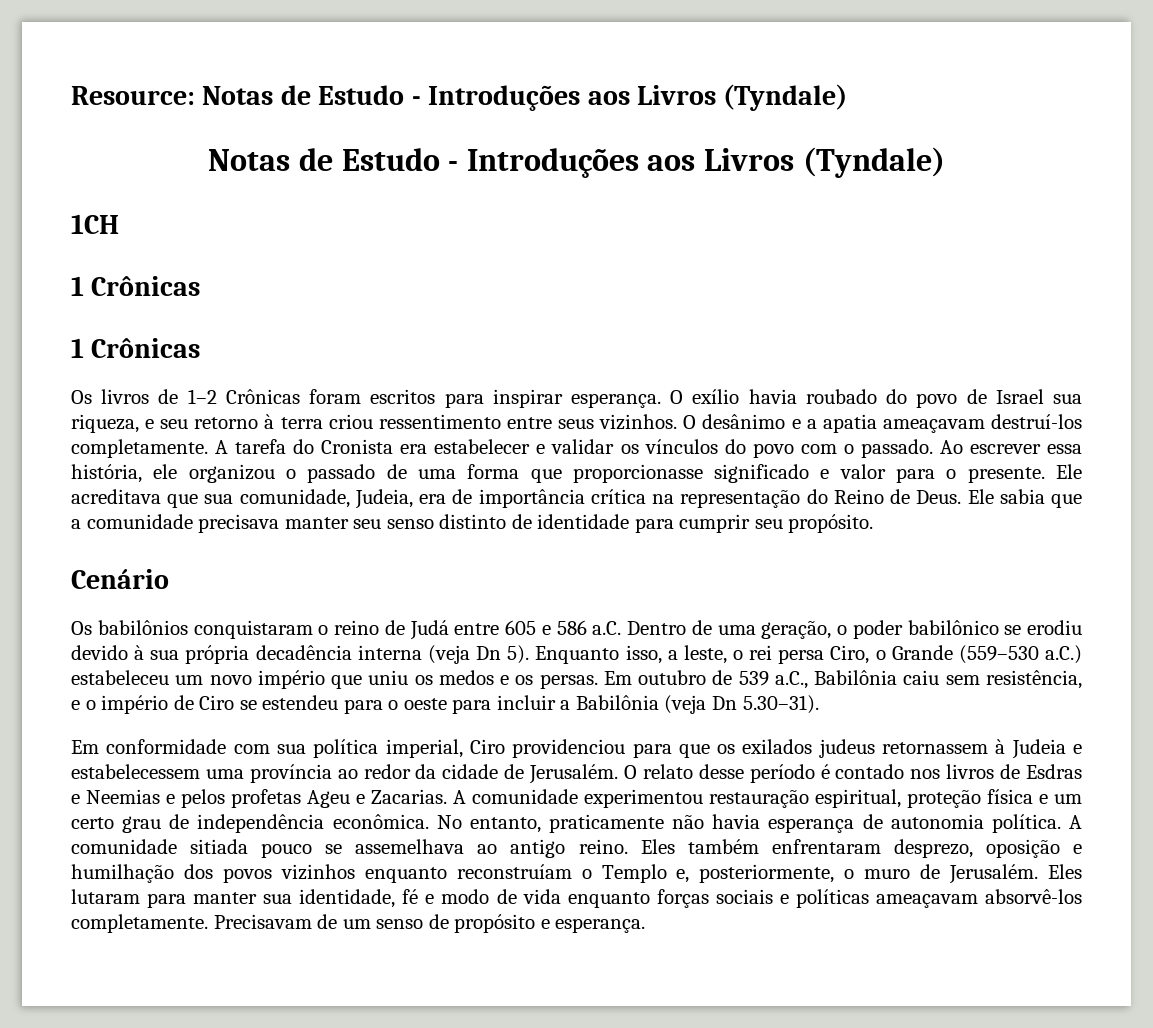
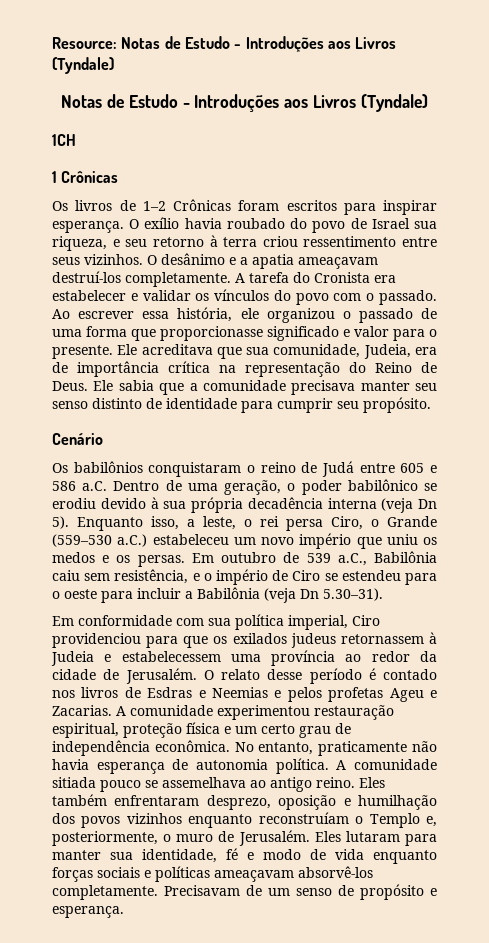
  1CH
- 1 Crônicas

